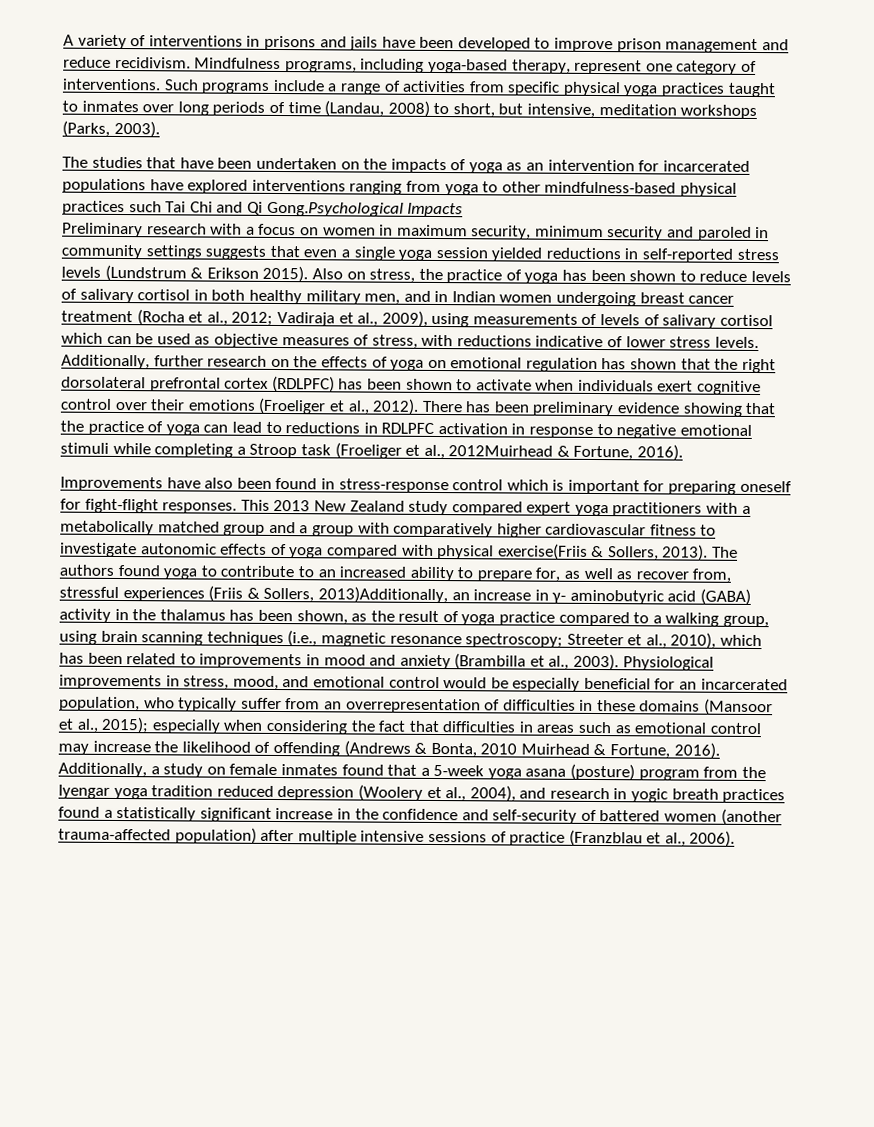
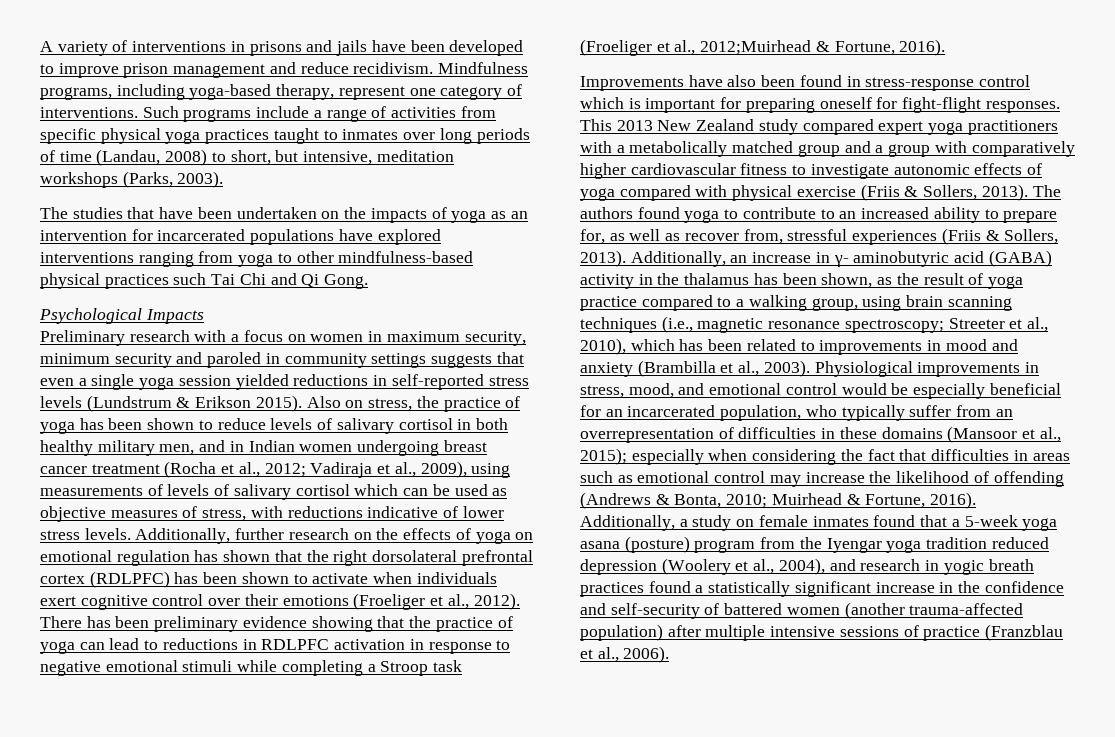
- The studies that have been undertaken on the impacts of yoga as an intervention for incarcerated populations have explored interventions ranging from yoga to other mindfulness-based physical practices such Tai Chi and Qi Gong.Psychological Impacts
+ The studies that have been undertaken on the impacts of yoga as an intervention for incarcerated populations have explored interventions ranging from yoga to other mindfulness-based physical practices such Tai Chi and Qi Gong.
+ Psychological Impacts
- There has been preliminary evidence showing that the practice of yoga can lead to reductions in RDLPFC activation in response to negative emotional stimuli while completing a Stroop task (Froeliger et al., 2012Muirhead & Fortune, 2016).
+ There has been preliminary evidence showing that the practice of yoga can lead to reductions in RDLPFC activation in response to negative emotional stimuli while completing a Stroop task (Froeliger et al., 2012;Muirhead & Fortune, 2016).
- This 2013 New Zealand study compared expert yoga practitioners with a metabolically matched group and a group with comparatively higher cardiovascular fitness to investigate autonomic effects of yoga compared with physical exercise(Friis & Sollers, 2013).
+ This 2013 New Zealand study compared expert yoga practitioners with a metabolically matched group and a group with comparatively higher cardiovascular fitness to investigate autonomic effects of yoga compared with physical exercise (Friis & Sollers, 2013).
- The authors found yoga to contribute to an increased ability to prepare for, as well as recover from, stressful experiences (Friis & Sollers, 2013)Additionally, an increase in γ- aminobutyric acid (GABA) activity in the thalamus has been shown, as the result of yoga practice compared to a walking group, using brain scanning techniques (i.e., magnetic resonance spectroscopy;
+ The authors found yoga to contribute to an increased ability to prepare for, as well as recover from, stressful experiences (Friis & Sollers, 2013). Additionally, an increase in γ- aminobutyric acid (GABA) activity in the thalamus has been shown, as the result of yoga practice compared to a walking group, using brain scanning techniques (i.e., magnetic resonance spectroscopy;
- Physiological improvements in stress, mood, and emotional control would be especially beneficial for an incarcerated population, who typically suffer from an overrepresentation of difficulties in these domains (Mansoor et al., 2015); especially when considering the fact that difficulties in areas such as emotional control may increase the likelihood of offending (Andrews & Bonta, 2010 Muirhead & Fortune, 2016).
+ Physiological improvements in stress, mood, and emotional control would be especially beneficial for an incarcerated population, who typically suffer from an overrepresentation of difficulties in these domains (Mansoor et al., 2015); especially when considering the fact that difficulties in areas such as emotional control may increase the likelihood of offending (Andrews & Bonta, 2010; Muirhead & Fortune, 2016).

